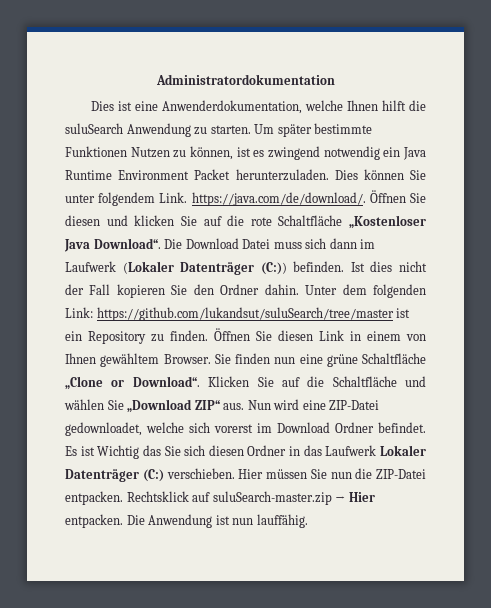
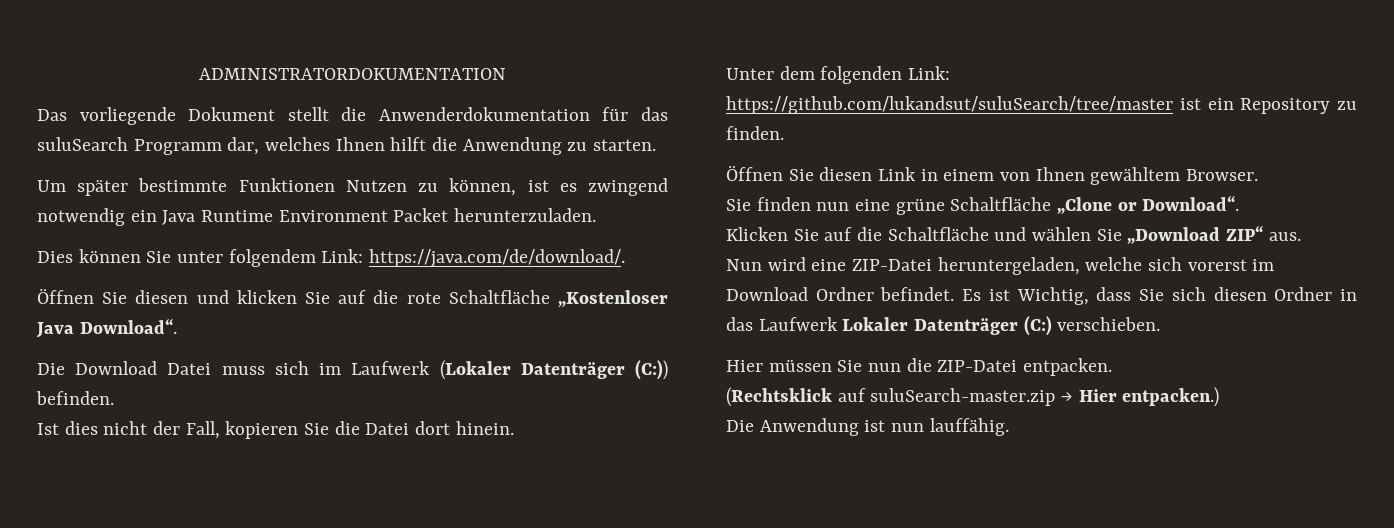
- Administratordokumentation
- Dies ist eine Anwenderdokumentation, welche Ihnen hilft die suluSearch Anwendung zu starten. Um später bestimmte Funktionen Nutzen zu können, ist es zwingend notwendig ein Java Runtime Environment Packet herunterzuladen. Dies können Sie unter folgendem Link. https://java.com/de/download/. Öffnen Sie diesen und klicken Sie auf die rote Schaltfläche „Kostenloser Java Download“. Die Download Datei muss sich dann im Laufwerk (Lokaler Datenträger (C:))
+ ADMINISTRATORDOKUMENTATION
+ Das vorliegende Dokument stellt die Anwenderdokumentation für das suluSearch Programm dar, welches Ihnen hilft die Anwendung zu starten.
+ Um später bestimmte Funktionen Nutzen zu können, ist es zwingend notwendig ein Java Runtime Environment Packet herunterzuladen.
+ Dies können Sie unter folgendem Link: https://java.com/de/download/.
+ Öffnen Sie diesen und klicken Sie auf die rote Schaltfläche „Kostenloser Java Download“.
+ Die Download Datei muss sich im Laufwerk (Lokaler Datenträger (C:))
- befinden. Ist dies nicht der Fall kopieren Sie den Ordner dahin. Unter dem folgenden Link:
+ befinden.
+ Ist dies nicht der Fall, kopieren Sie die Datei dort hinein.
+ Unter dem folgenden Link:
- https://github.com/lukandsut/suluSearch/tree/master ist ein Repository zu finden. Öffnen Sie diesen Link in einem von Ihnen gewähltem Browser. Sie finden nun eine grüne Schaltfläche „Clone or Download“. Klicken Sie auf die Schaltfläche und wählen Sie „Download ZIP“ aus. Nun wird eine ZIP-Datei gedownloadet, welche sich vorerst im Download Ordner befindet.
+ https://github.com/lukandsut/suluSearch/tree/master ist ein Repository zu finden.
+ Öffnen Sie diesen Link in einem von Ihnen gewähltem Browser.
+ Sie finden nun eine grüne Schaltfläche „Clone or Download“.
+ Klicken Sie auf die Schaltfläche und wählen Sie „Download ZIP“ aus.
+ Nun wird eine ZIP-Datei heruntergeladen, welche sich vorerst im Download Ordner befindet.
- Es ist Wichtig das Sie sich diesen Ordner in das Laufwerk Lokaler Datenträger (C:) verschieben. Hier müssen Sie nun die ZIP-Datei entpacken. Rechtsklick auf suluSearch-master.zip → Hier entpacken. Die Anwendung ist nun lauffähig.
+ Es ist Wichtig, dass Sie sich diesen Ordner in das Laufwerk Lokaler Datenträger (C:) verschieben.
+ Hier müssen Sie nun die ZIP-Datei entpacken.
+ (Rechtsklick auf suluSearch-master.zip → Hier entpacken.)
+ Die Anwendung ist nun lauffähig.

